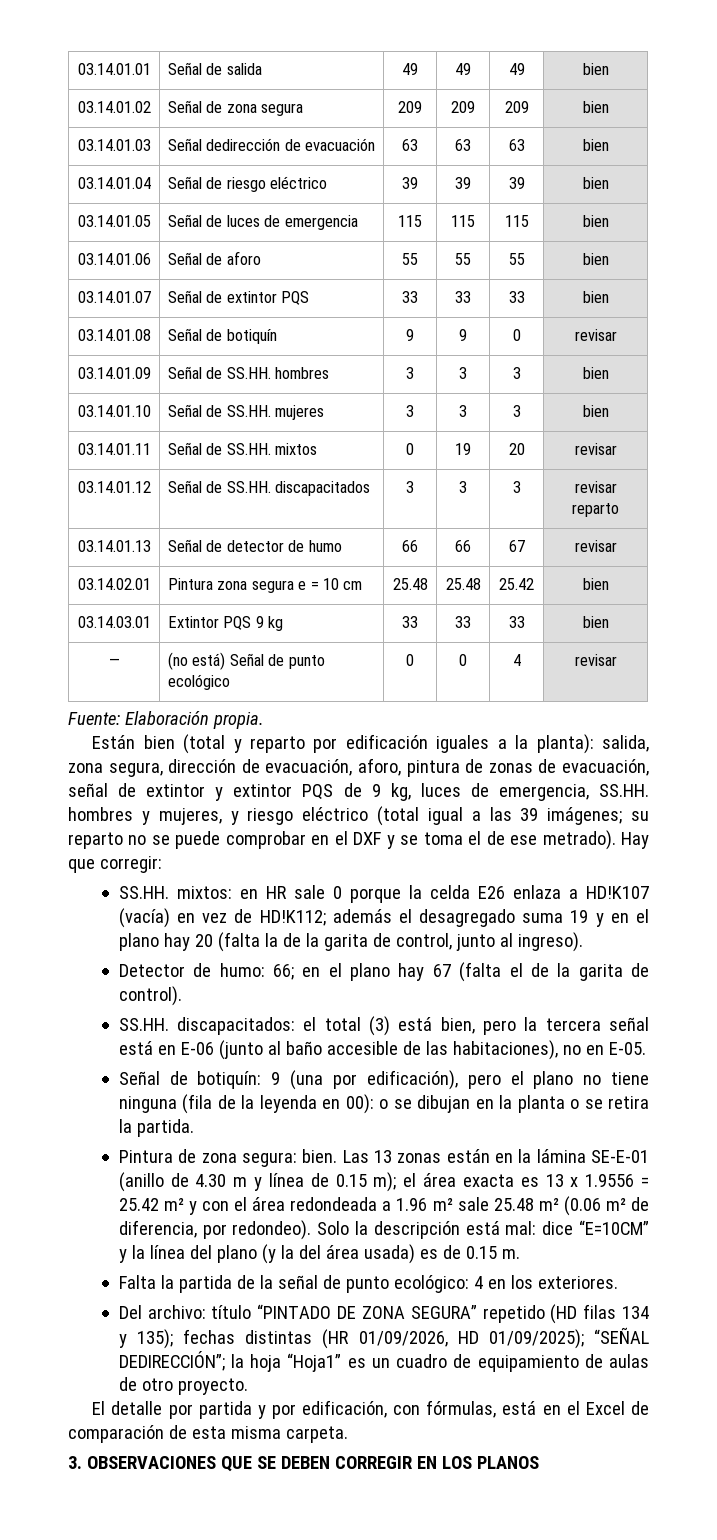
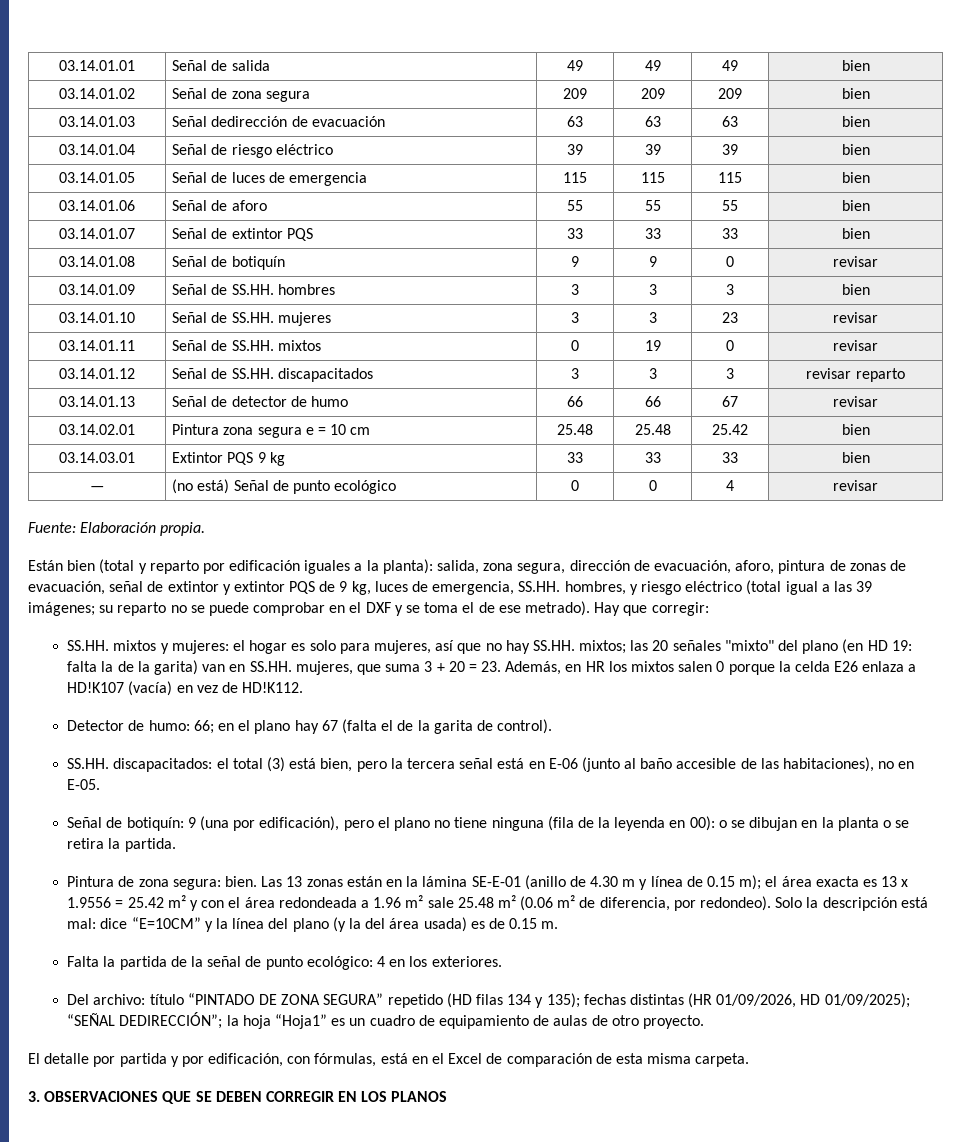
- 03.14.01.10 | Señal de SS.HH. mujeres | 3 | 3 | 3 | bien
+ 03.14.01.10 | Señal de SS.HH. mujeres | 3 | 3 | 23 | revisar
- 03.14.01.11 | Señal de SS.HH. mixtos | 0 | 19 | 20 | revisar
+ 03.14.01.11 | Señal de SS.HH. mixtos | 0 | 19 | 0 | revisar
- salida, zona segura, dirección de evacuación, aforo, pintura de zonas de evacuación, señal de extintor y extintor PQS de 9 kg, luces de emergencia, SS.HH. hombres y mujeres, y riesgo eléctrico (total igual a las 39 imágenes;
+ salida, zona segura, dirección de evacuación, aforo, pintura de zonas de evacuación, señal de extintor y extintor PQS de 9 kg, luces de emergencia, SS.HH. hombres, y riesgo eléctrico (total igual a las 39 imágenes;
- SS.HH. mixtos: en HR sale 0 porque la celda E26 enlaza a HD!K107 (vacía) en vez de HD!K112; además el desagregado suma 19 y en el plano hay 20 (falta la de la garita de control, junto al ingreso).
+ SS.HH. mixtos y mujeres: el hogar es solo para mujeres, así que no hay SS.HH. mixtos; las 20 señales "mixto" del plano (en HD 19: falta la de la garita) van en SS.HH. mujeres, que suma 3 + 20 = 23. Además, en HR los mixtos salen 0 porque la celda E26 enlaza a HD!K107 (vacía) en vez de HD!K112.

